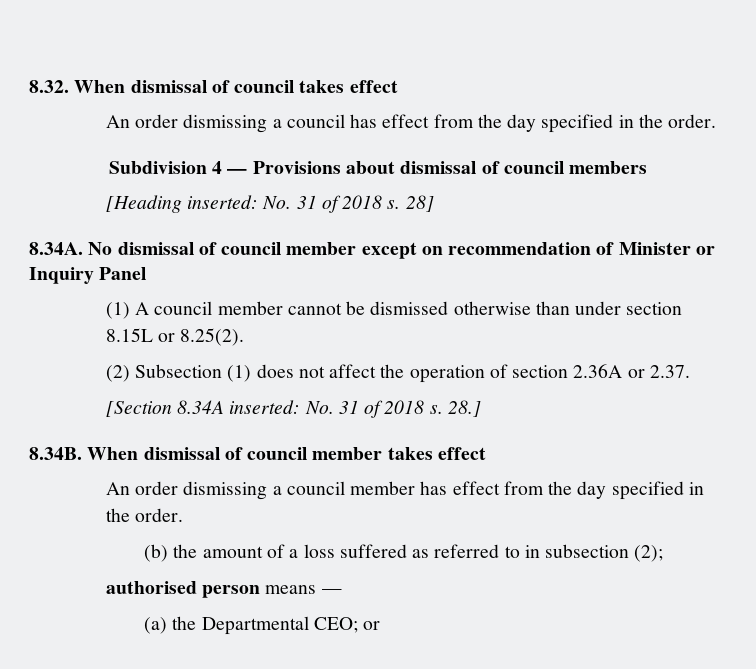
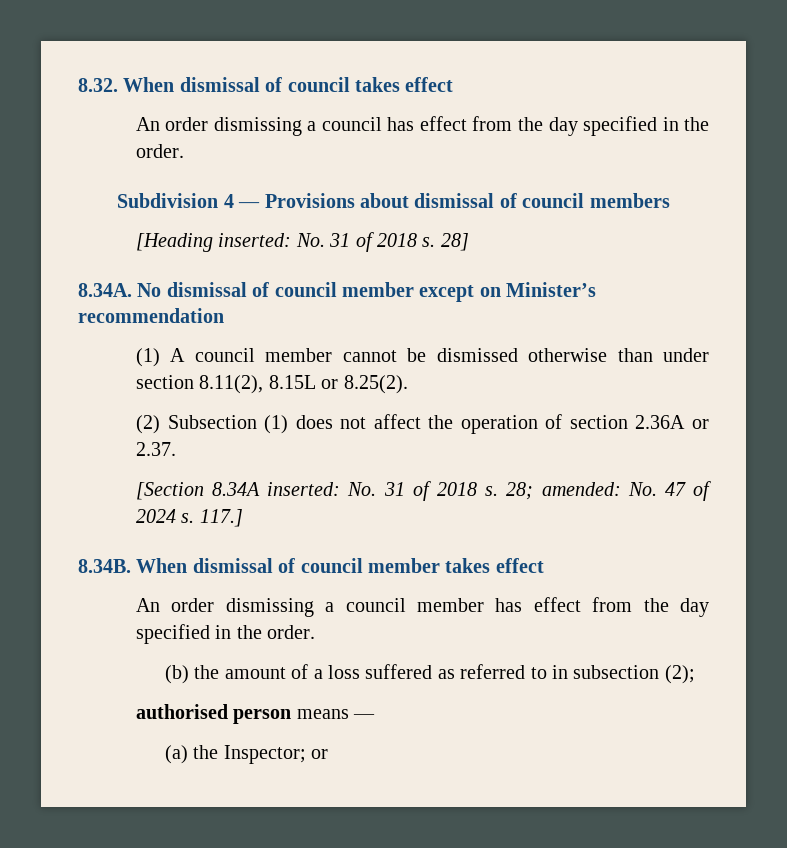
- 8.34A. No dismissal of council member except on recommendation of Minister or Inquiry Panel
+ 8.34A. No dismissal of council member except on Minister’s recommendation
- (1) A council member cannot be dismissed otherwise than under section 8.15L or 8.25(2).
+ (1) A council member cannot be dismissed otherwise than under section 8.11(2), 8.15L or 8.25(2).
- 28.]
+ 28; amended: No. 47 of 2024 s. 117.]
- (a) the Departmental CEO; or
+ (a) the Inspector; or

